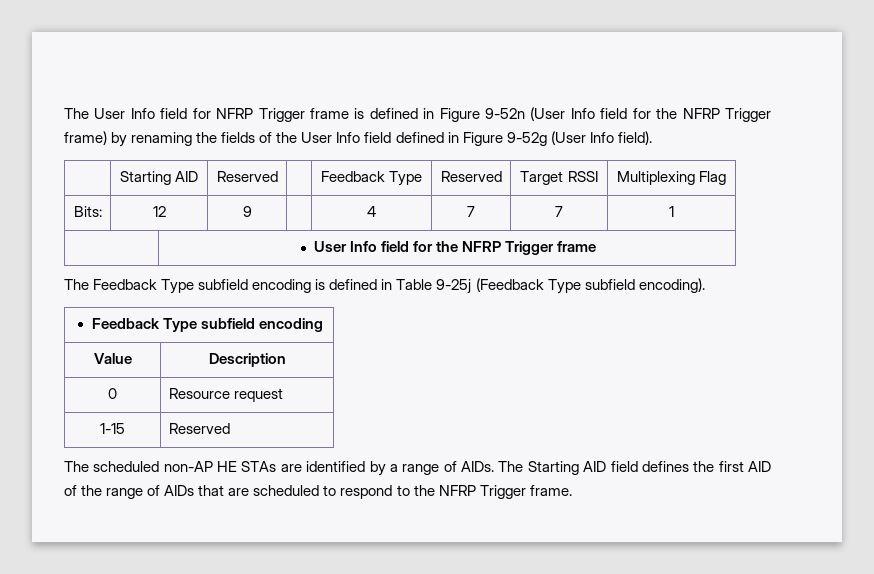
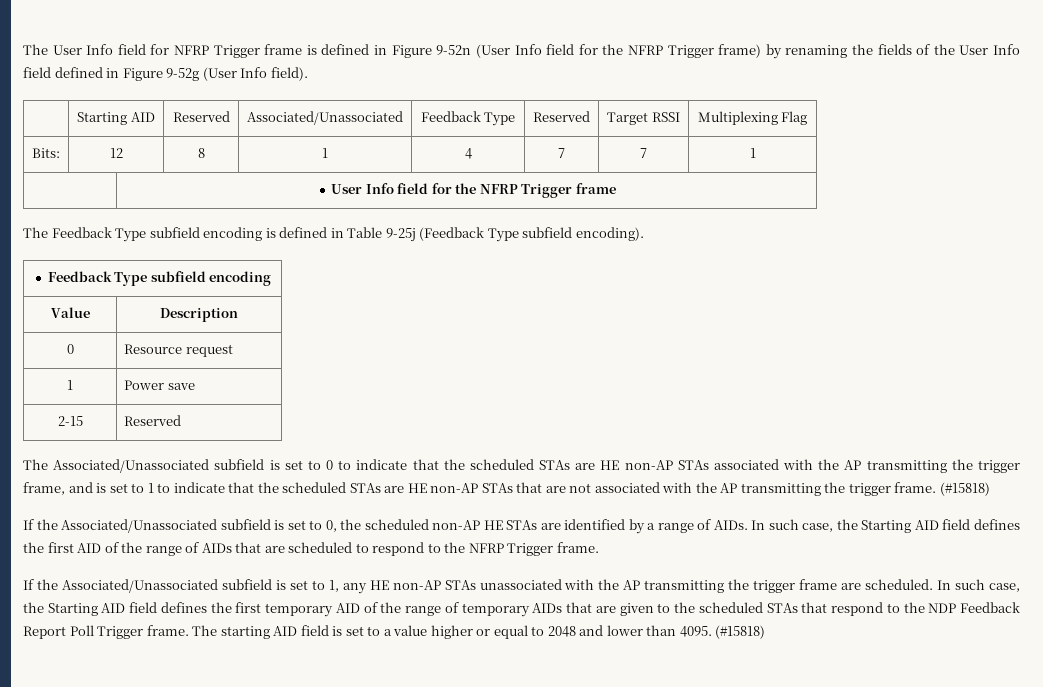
- | Starting AID | Reserved | | Feedback Type | Reserved | Target RSSI | Multiplexing Flag
+ | Starting AID | Reserved | Associated/Unassociated | Feedback Type | Reserved | Target RSSI | Multiplexing Flag
- Bits: | 12 | 9 | | 4 | 7 | 7 | 1
+ Bits: | 12 | 8 | 1 | 4 | 7 | 7 | 1
- 1-15 | Reserved
- The scheduled non-AP HE STAs are identified by a range of AIDs.
+ 1 | Power save
+ 2-15 | Reserved
+ The Associated/Unassociated subfield is set to 0 to indicate that the scheduled STAs are HE non-AP STAs associated with the AP transmitting the trigger frame, and is set to 1 to indicate that the scheduled STAs are HE non-AP STAs that are not associated with the AP transmitting the trigger frame. (#15818)
+ If the Associated/Unassociated subfield is set to 0, the scheduled non-AP HE STAs are identified by a range of AIDs.
- The Starting AID field defines the first AID of the range of AIDs that are scheduled to respond to the NFRP Trigger frame.
+ In such case, the Starting AID field defines the first AID of the range of AIDs that are scheduled to respond to the NFRP Trigger frame.
+ If the Associated/Unassociated subfield is set to 1, any HE non-AP STAs unassociated with the AP transmitting the trigger frame are scheduled. In such case, the Starting AID field defines the first temporary AID of the range of temporary AIDs that are given to the scheduled STAs that respond to the NDP Feedback Report Poll Trigger frame. The starting AID field is set to a value higher or equal to 2048 and lower than 4095. (#15818)

